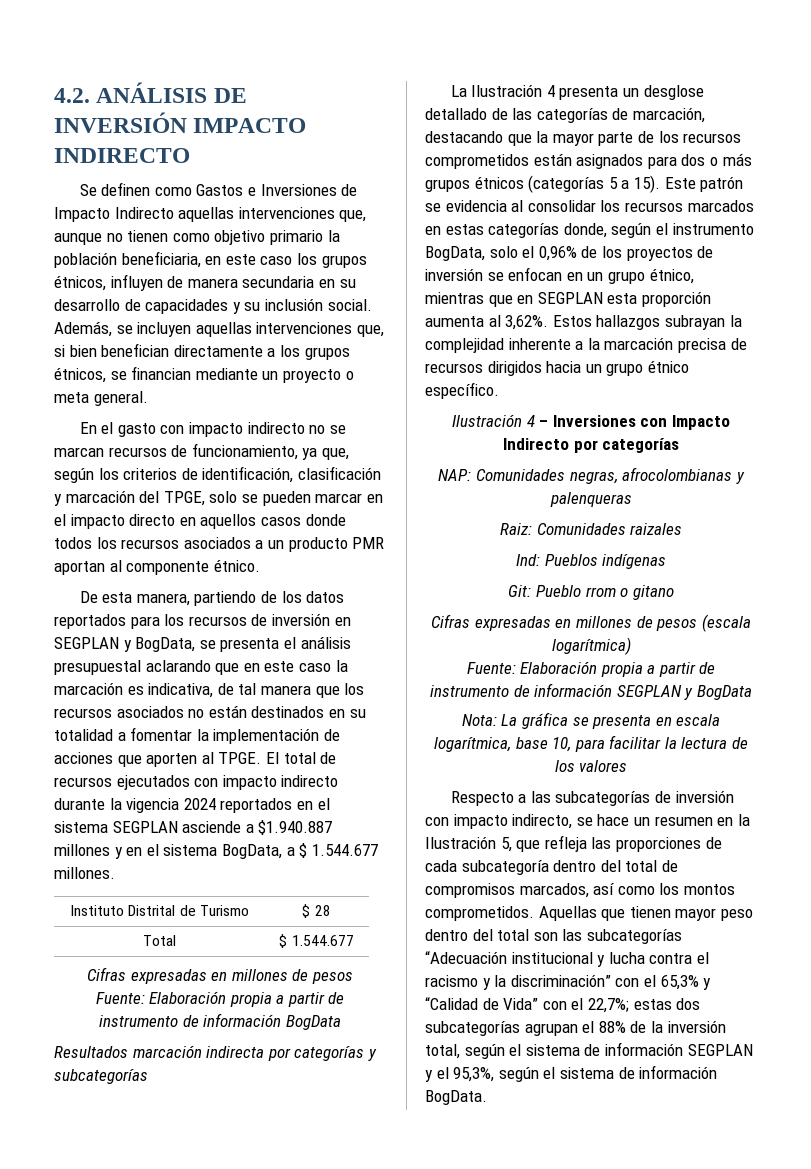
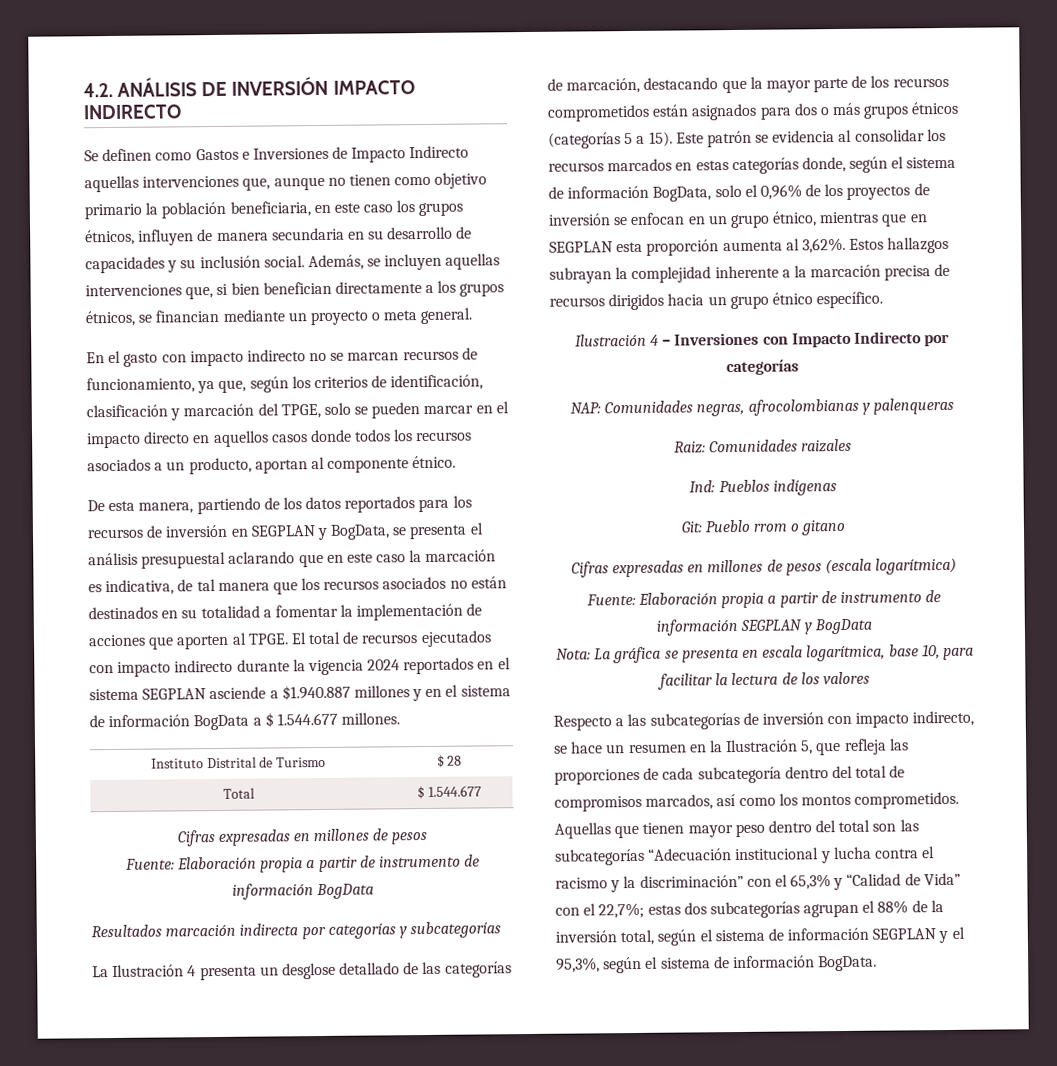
- En el gasto con impacto indirecto no se marcan recursos de funcionamiento, ya que, según los criterios de identificación, clasificación y marcación del TPGE, solo se pueden marcar en el impacto directo en aquellos casos donde todos los recursos asociados a un producto PMR aportan al componente étnico.
+ En el gasto con impacto indirecto no se marcan recursos de funcionamiento, ya que, según los criterios de identificación, clasificación y marcación del TPGE, solo se pueden marcar en el impacto directo en aquellos casos donde todos los recursos asociados a un producto, aportan al componente étnico.
- El total de recursos ejecutados con impacto indirecto durante la vigencia 2024 reportados en el sistema SEGPLAN asciende a $1.940.887 millones y en el sistema BogData, a $ 1.544.677 millones.
+ El total de recursos ejecutados con impacto indirecto durante la vigencia 2024 reportados en el sistema SEGPLAN asciende a $1.940.887 millones y en el sistema de información BogData a $ 1.544.677 millones.
- Este patrón se evidencia al consolidar los recursos marcados en estas categorías donde, según el instrumento BogData, solo el 0,96% de los proyectos de inversión se enfocan en un grupo étnico, mientras que en SEGPLAN esta proporción aumenta al 3,62%.
+ Este patrón se evidencia al consolidar los recursos marcados en estas categorías donde, según el sistema de información BogData, solo el 0,96% de los proyectos de inversión se enfocan en un grupo étnico, mientras que en SEGPLAN esta proporción aumenta al 3,62%.

